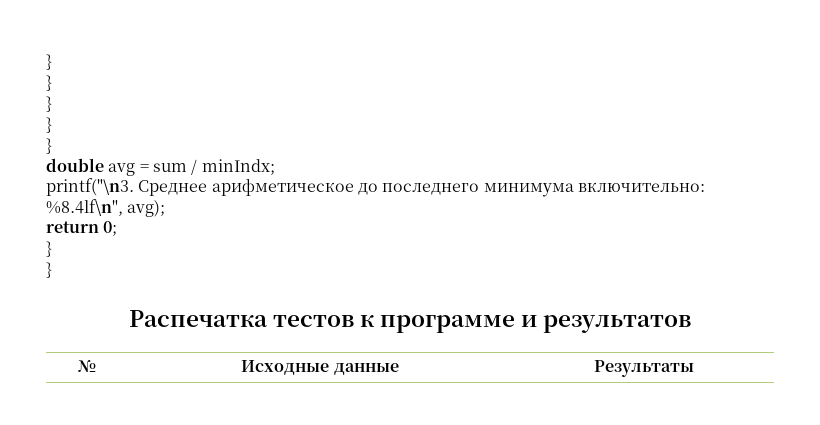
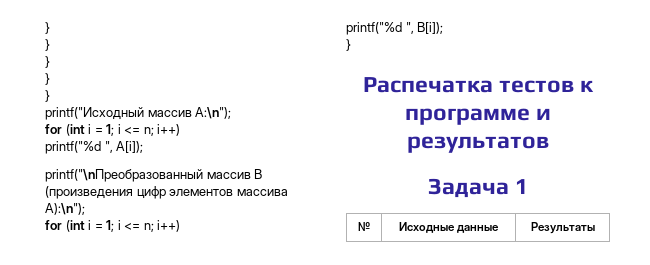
- double avg = sum / minIndx;
- printf("\n3. Среднее арифметическое до последнего минимума включительно: %8.4lf\n", avg);
- return 0;
- }
+ printf("Исходный массив A:\n");
+ for (int i = 1; i <= n; i++)
+ printf("%d ", A[i]);
+ printf("\nПреобразованный массив B (произведения цифр элементов массива A):\n");
+ for (int i = 1; i <= n; i++)
+ printf("%d ", B[i]);
+ Задача 1

